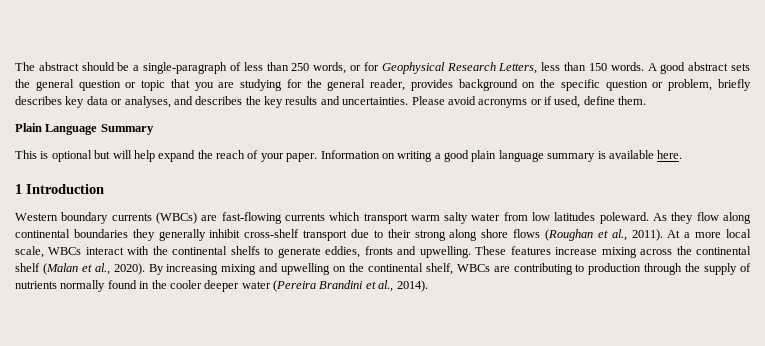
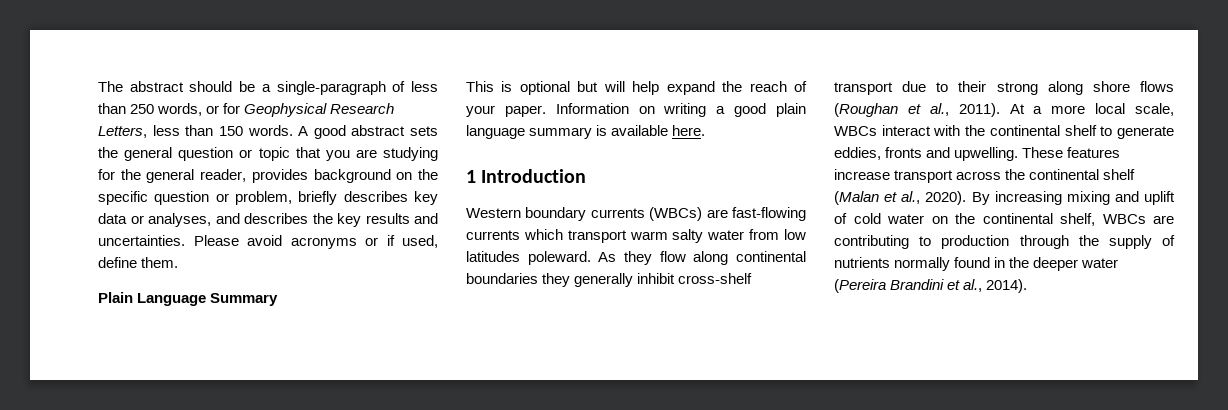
- At a more local scale, WBCs interact with the continental shelfs to generate eddies, fronts and upwelling.
+ At a more local scale, WBCs interact with the continental shelf to generate eddies, fronts and upwelling.
- These features increase mixing across the continental shelf (Malan et al., 2020).
+ These features increase transport across the continental shelf (Malan et al., 2020).
- By increasing mixing and upwelling on the continental shelf, WBCs are contributing to production through the supply of nutrients normally found in the cooler deeper water (Pereira Brandini et al., 2014).
+ By increasing mixing and uplift of cold water on the continental shelf, WBCs are contributing to production through the supply of nutrients normally found in the deeper water (Pereira Brandini et al., 2014).

